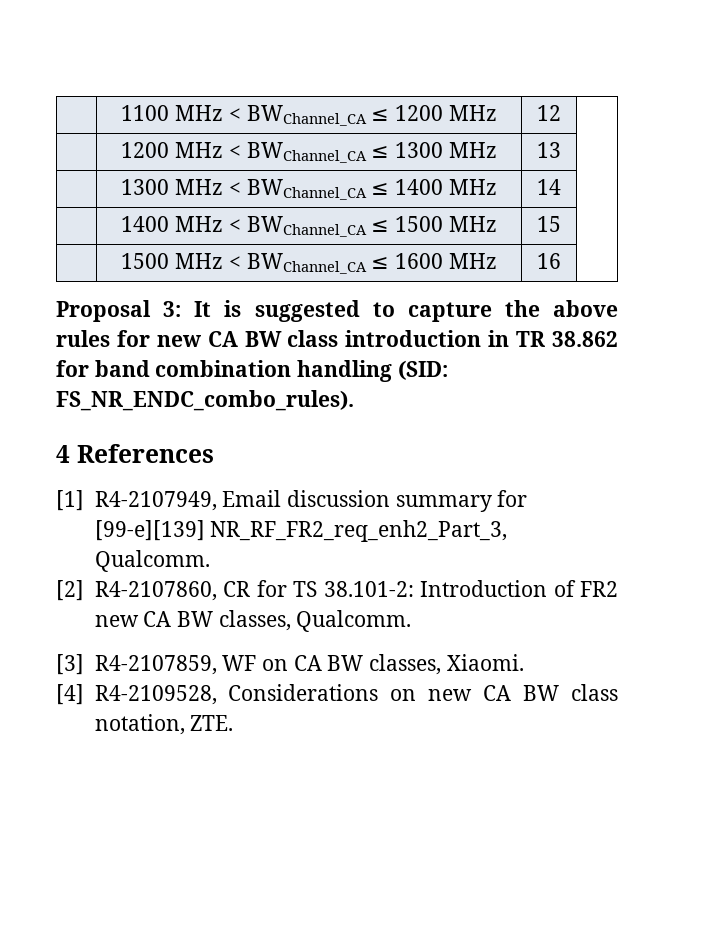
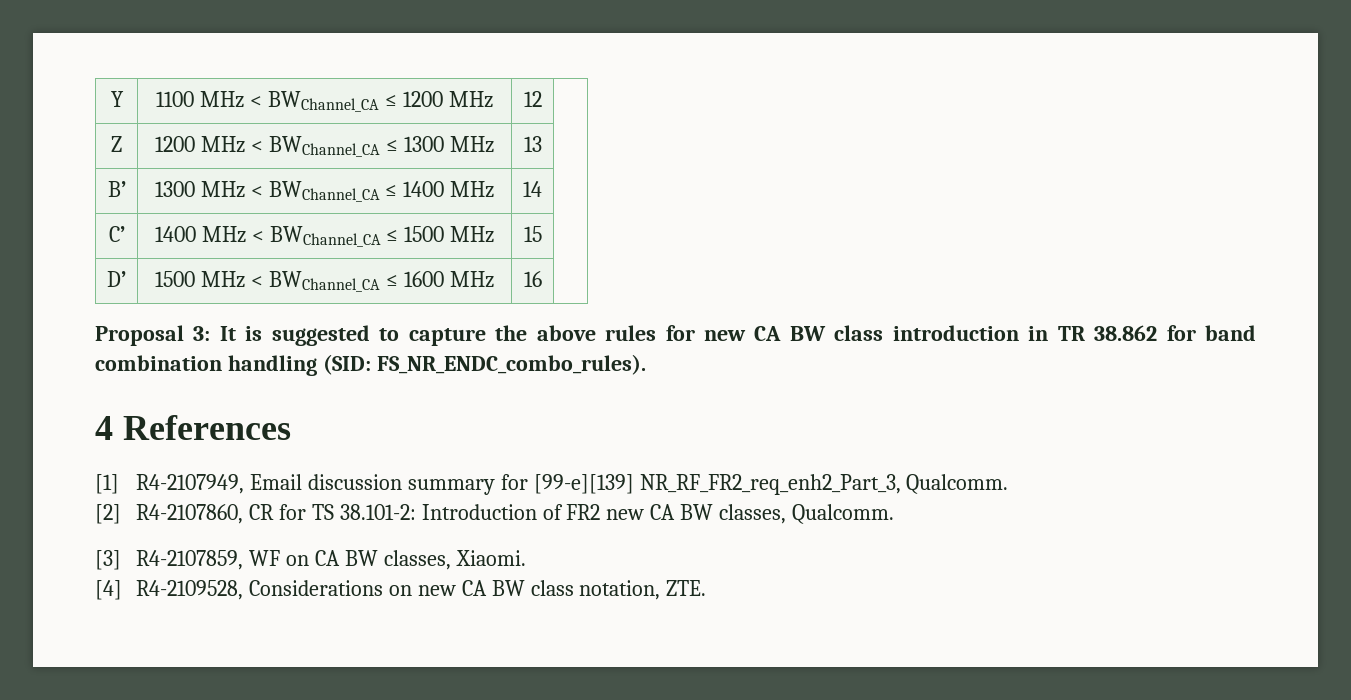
- | 1100 MHz < BWChannel_CA ≤ 1200 MHz | 12 |
+ Y | 1100 MHz < BWChannel_CA ≤ 1200 MHz | 12 |
- | 1200 MHz < BWChannel_CA ≤ 1300 MHz | 13 |
+ Z | 1200 MHz < BWChannel_CA ≤ 1300 MHz | 13 |
- | 1300 MHz < BWChannel_CA ≤ 1400 MHz | 14 |
+ B’ | 1300 MHz < BWChannel_CA ≤ 1400 MHz | 14 |
- | 1400 MHz < BWChannel_CA ≤ 1500 MHz | 15 |
+ C’ | 1400 MHz < BWChannel_CA ≤ 1500 MHz | 15 |
- | 1500 MHz < BWChannel_CA ≤ 1600 MHz | 16 |
+ D’ | 1500 MHz < BWChannel_CA ≤ 1600 MHz | 16 |

